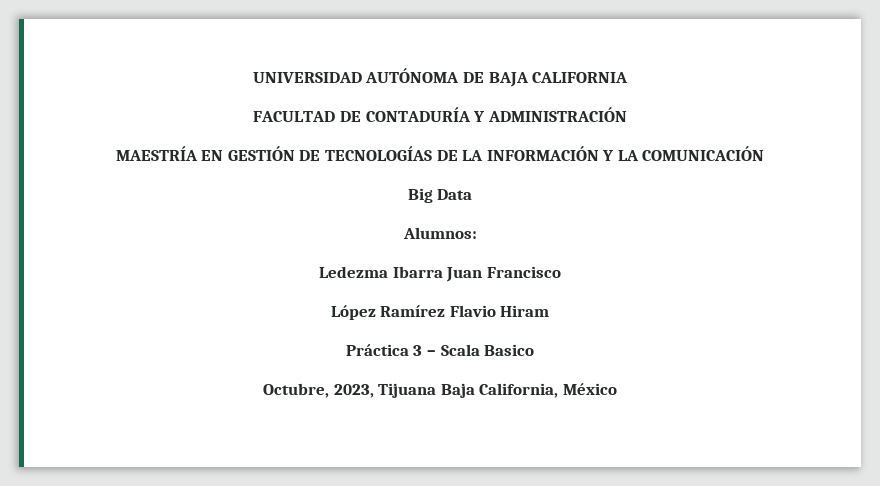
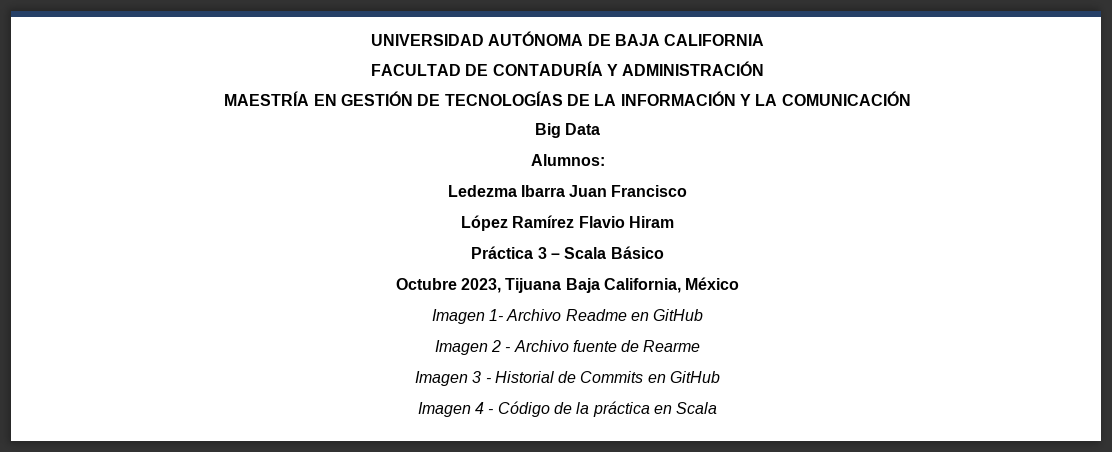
- Práctica 3 – Scala Basico
- Octubre, 2023, Tijuana Baja California, México
+ Práctica 3 – Scala Básico
+ Octubre 2023, Tijuana Baja California, México
+ Imagen 1- Archivo Readme en GitHub
+ Imagen 2 - Archivo fuente de Rearme
+ Imagen 3 - Historial de Commits en GitHub
+ Imagen 4 - Código de la práctica en Scala

